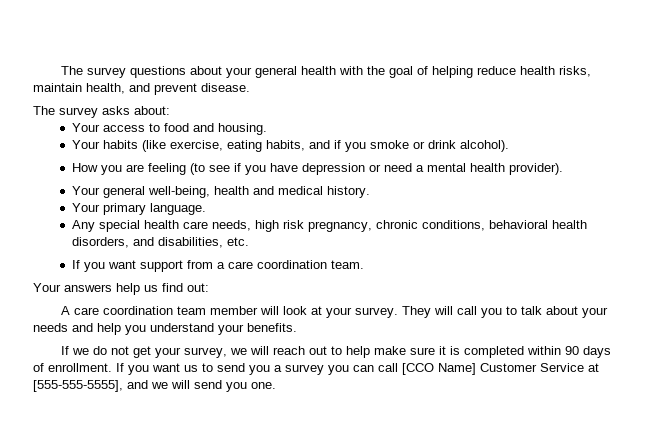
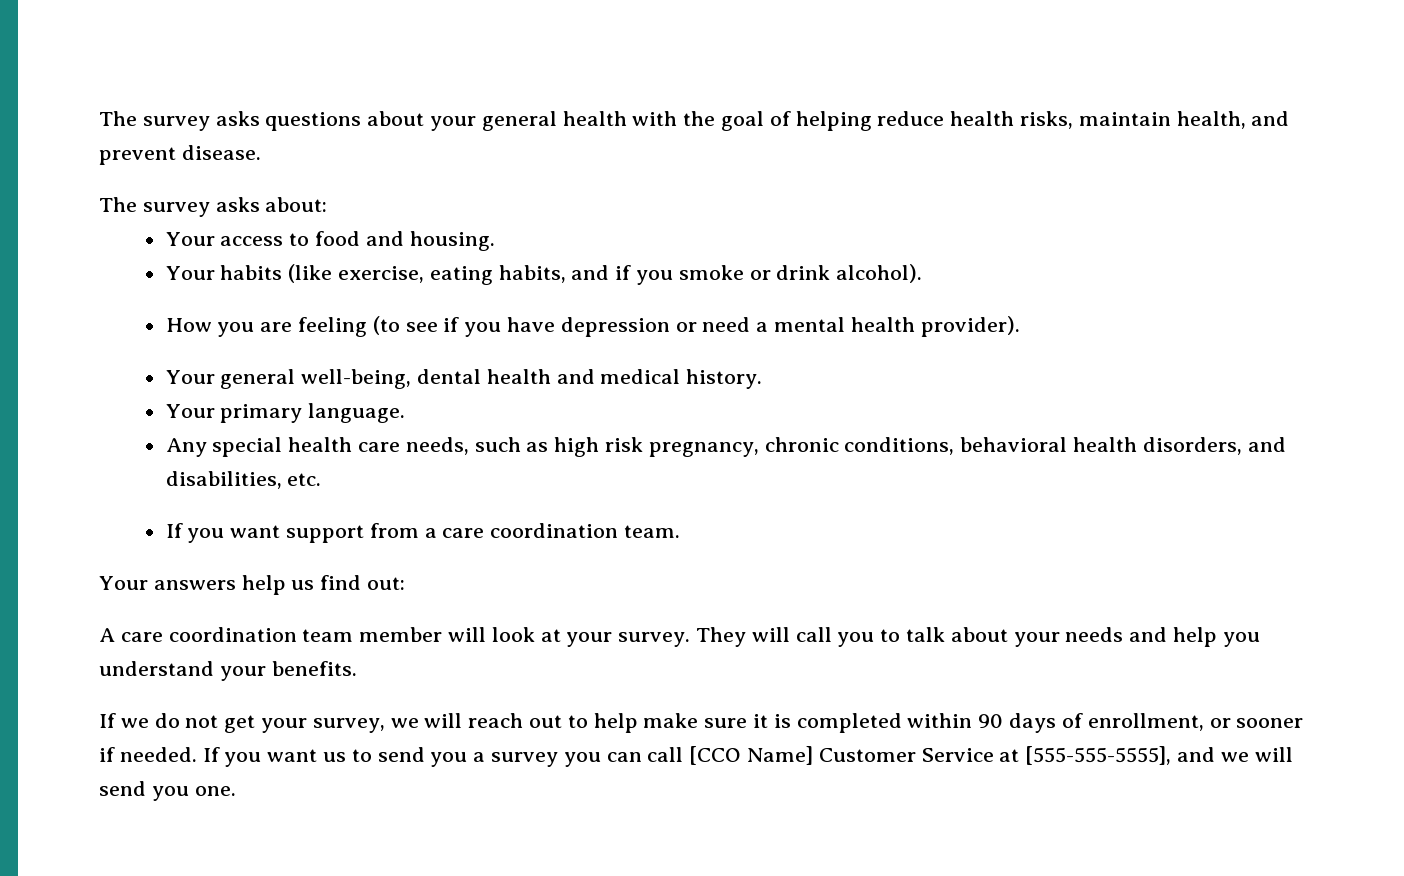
- The survey questions about your general health with the goal of helping reduce health risks, maintain health, and prevent disease.
+ The survey asks questions about your general health with the goal of helping reduce health risks, maintain health, and prevent disease.
- Your general well-being, health and medical history.
+ Your general well-being, dental health and medical history.
- Any special health care needs, high risk pregnancy, chronic conditions, behavioral health disorders, and disabilities, etc.
+ Any special health care needs, such as high risk pregnancy, chronic conditions, behavioral health disorders, and disabilities, etc.
- If we do not get your survey, we will reach out to help make sure it is completed within 90 days of enrollment.
+ If we do not get your survey, we will reach out to help make sure it is completed within 90 days of enrollment, or sooner if needed.

